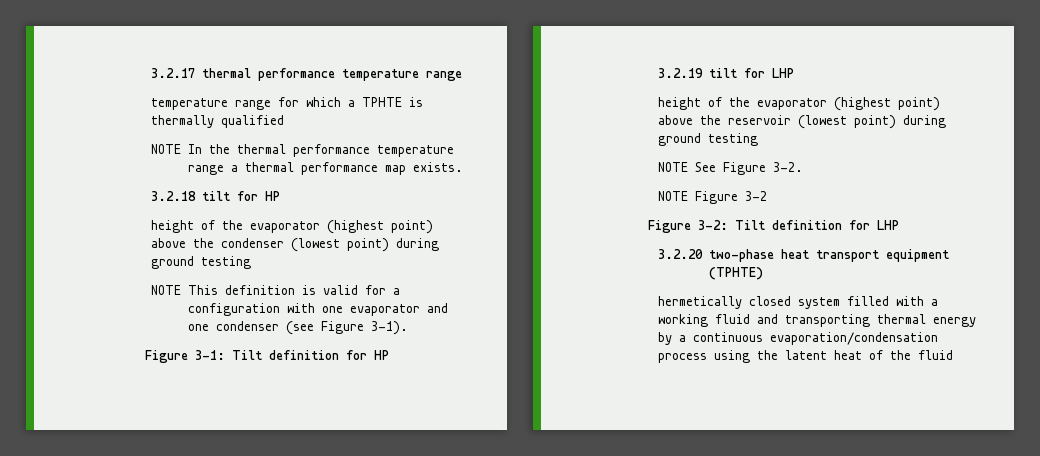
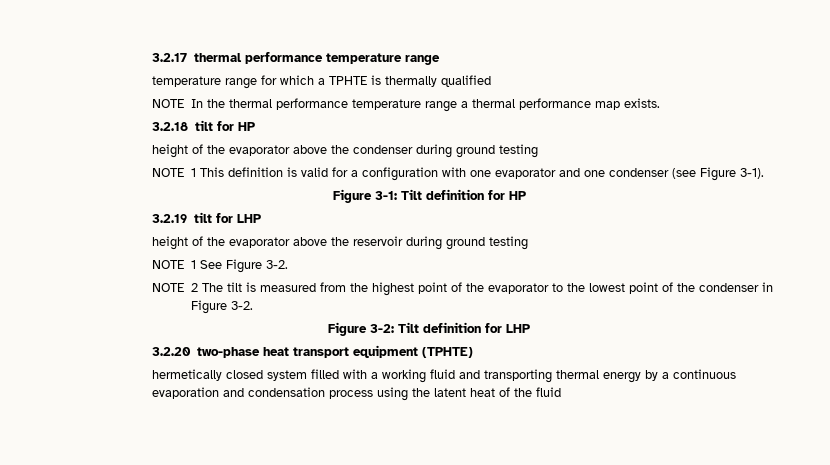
- height of the evaporator (highest point) above the condenser (lowest point) during ground testing
- NOTE This definition is valid for a configuration with one evaporator and one condenser (see Figure 3-1).
+ height of the evaporator above the condenser during ground testing
+ NOTE 1 This definition is valid for a configuration with one evaporator and one condenser (see Figure 3-1).
- height of the evaporator (highest point) above the reservoir (lowest point) during ground testing
- NOTE See Figure 3-2.
+ height of the evaporator above the reservoir during ground testing
+ NOTE 1 See Figure 3-2.
- NOTE Figure 3-2
+ NOTE 2 The tilt is measured from the highest point of the evaporator to the lowest point of the condenser in Figure 3-2.
- hermetically closed system filled with a working fluid and transporting thermal energy by a continuous evaporation/condensation process using the latent heat of the fluid
+ hermetically closed system filled with a working fluid and transporting thermal energy by a continuous evaporation and condensation process using the latent heat of the fluid

